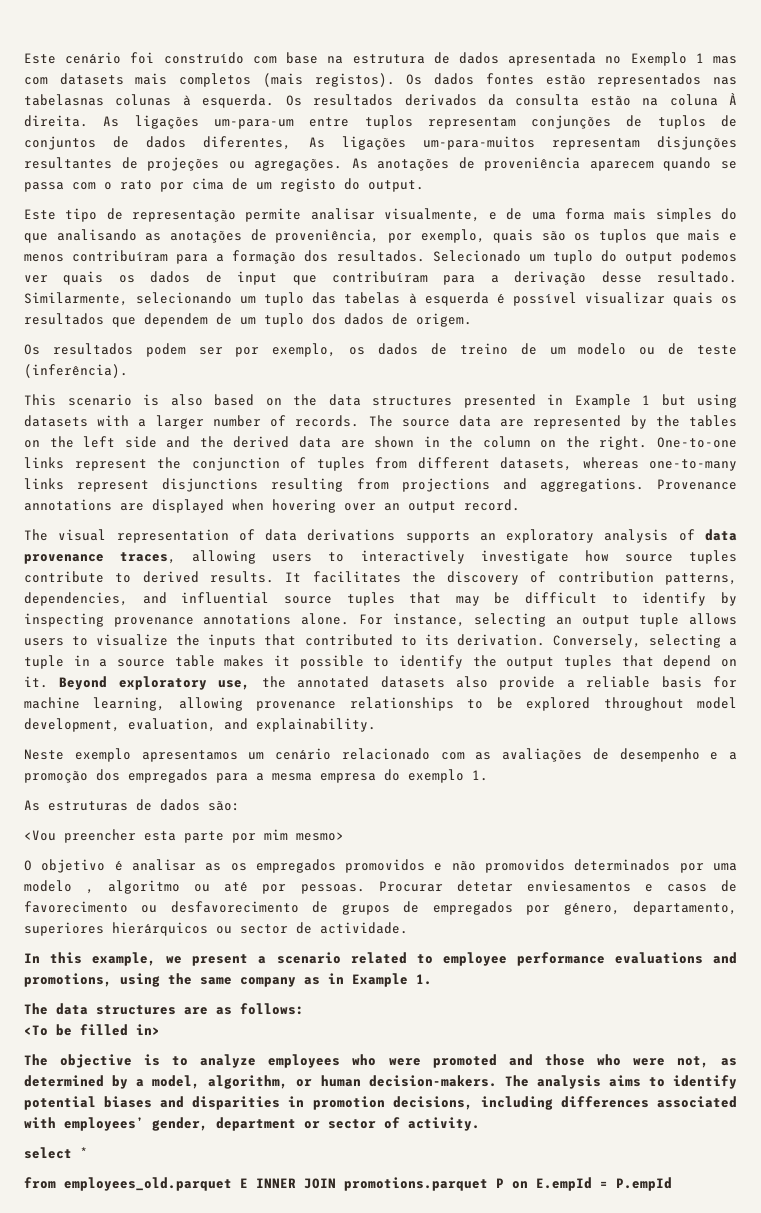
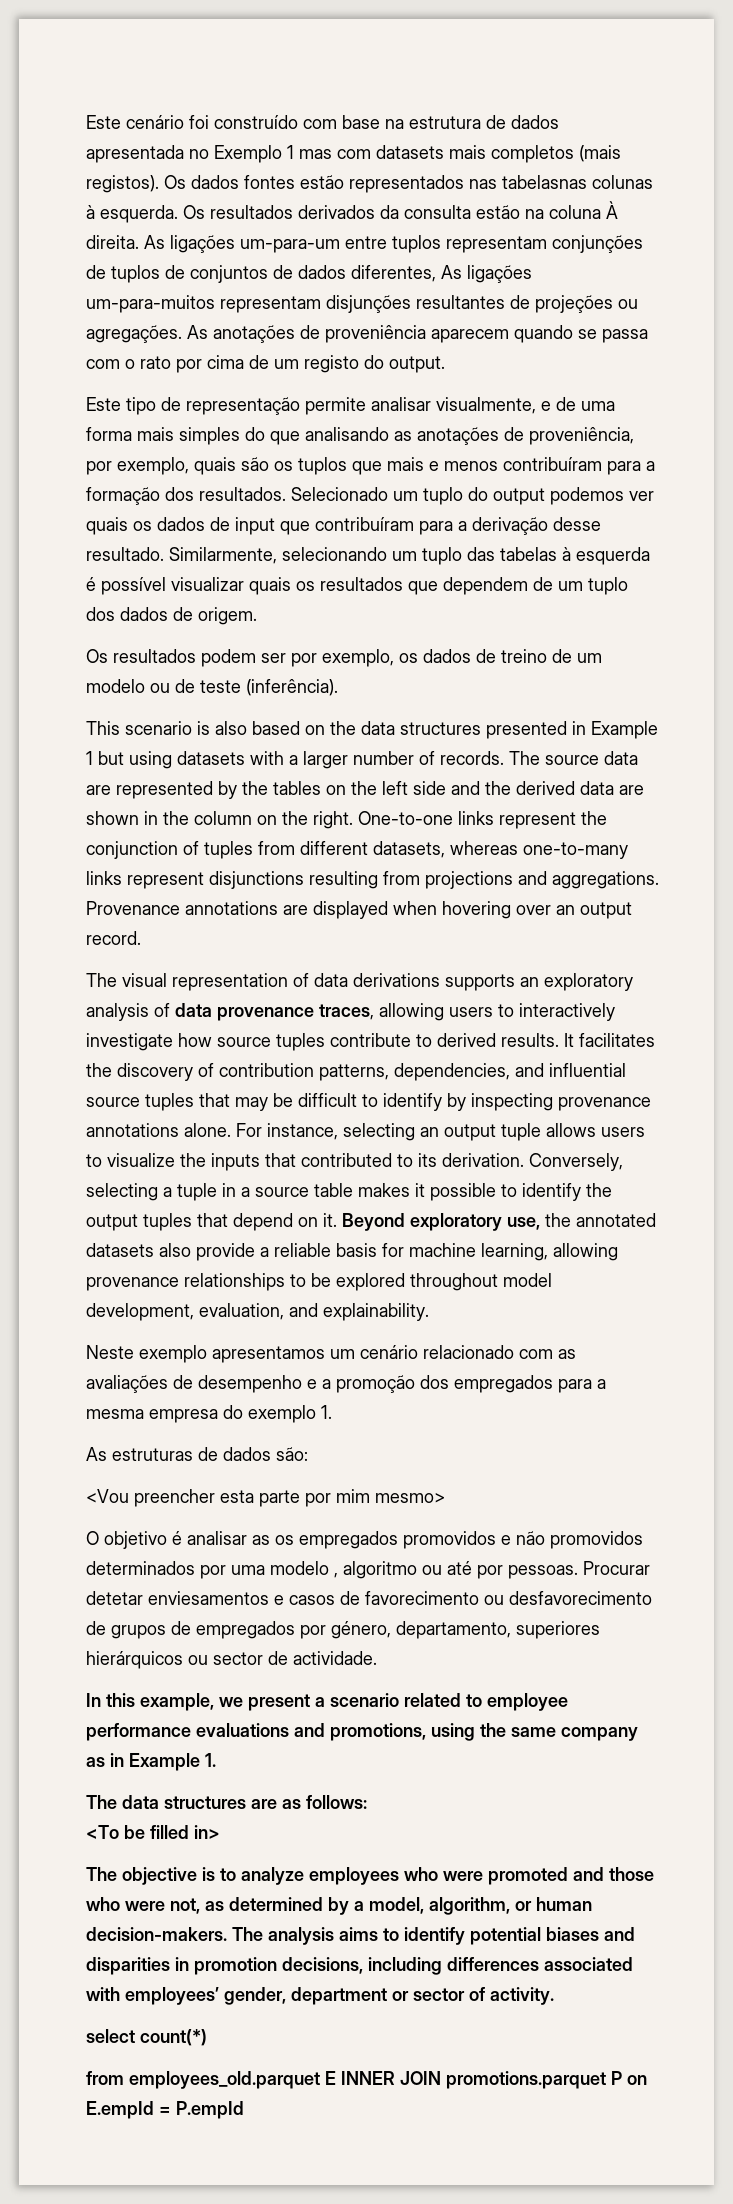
- select *
+ select count(*)

